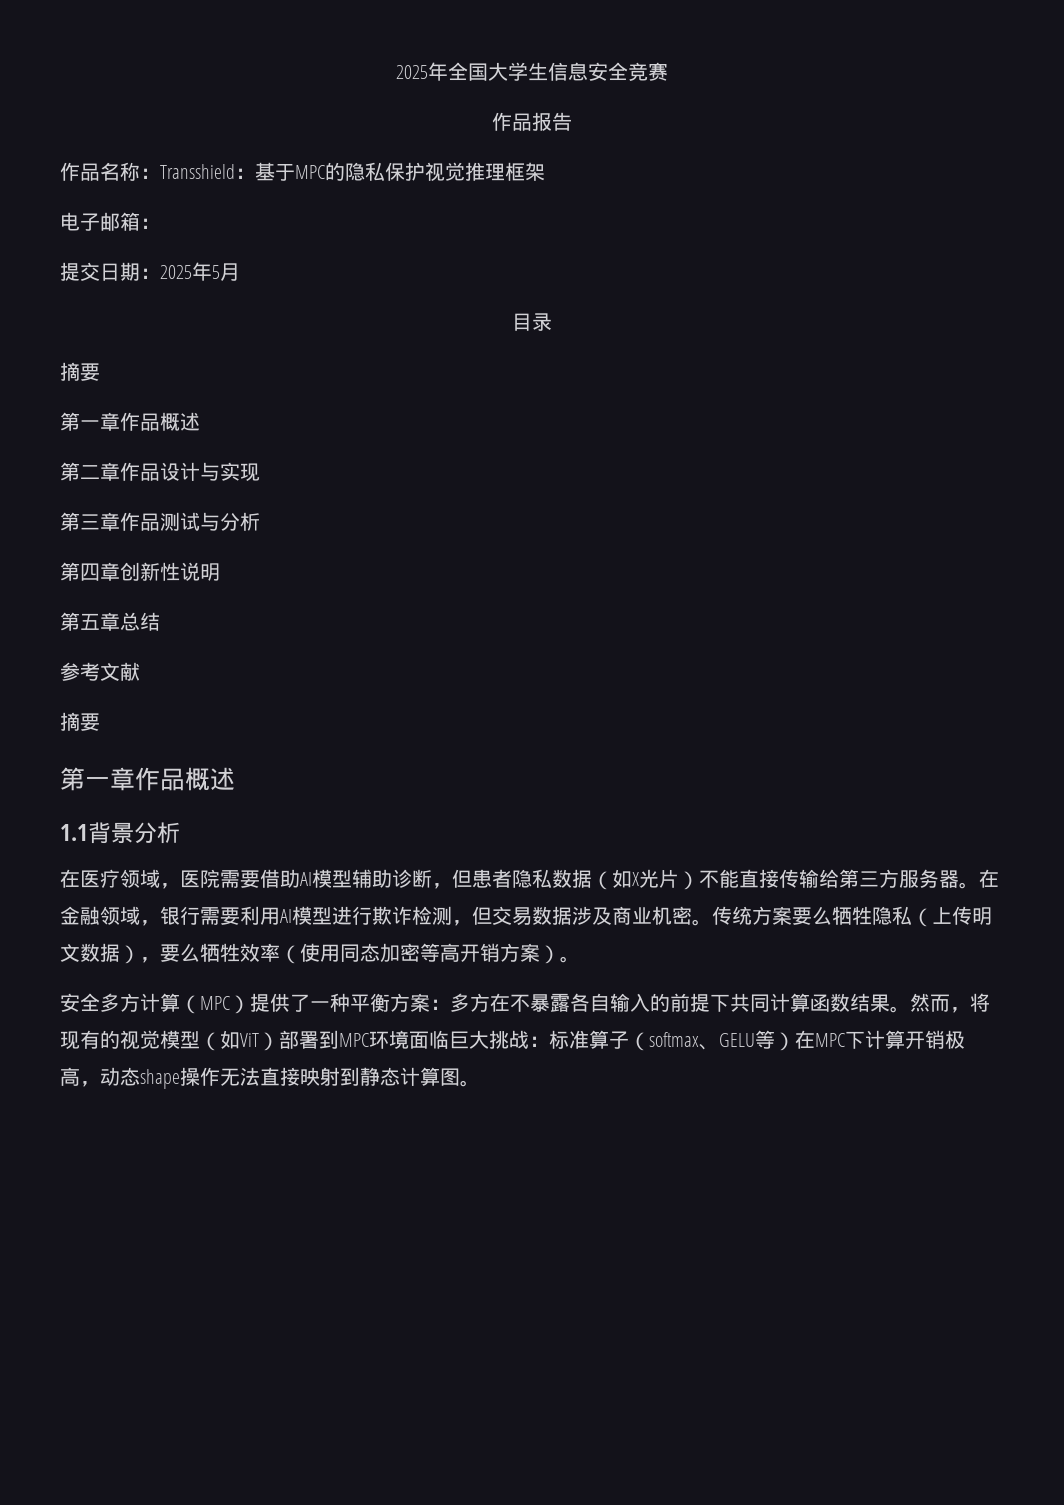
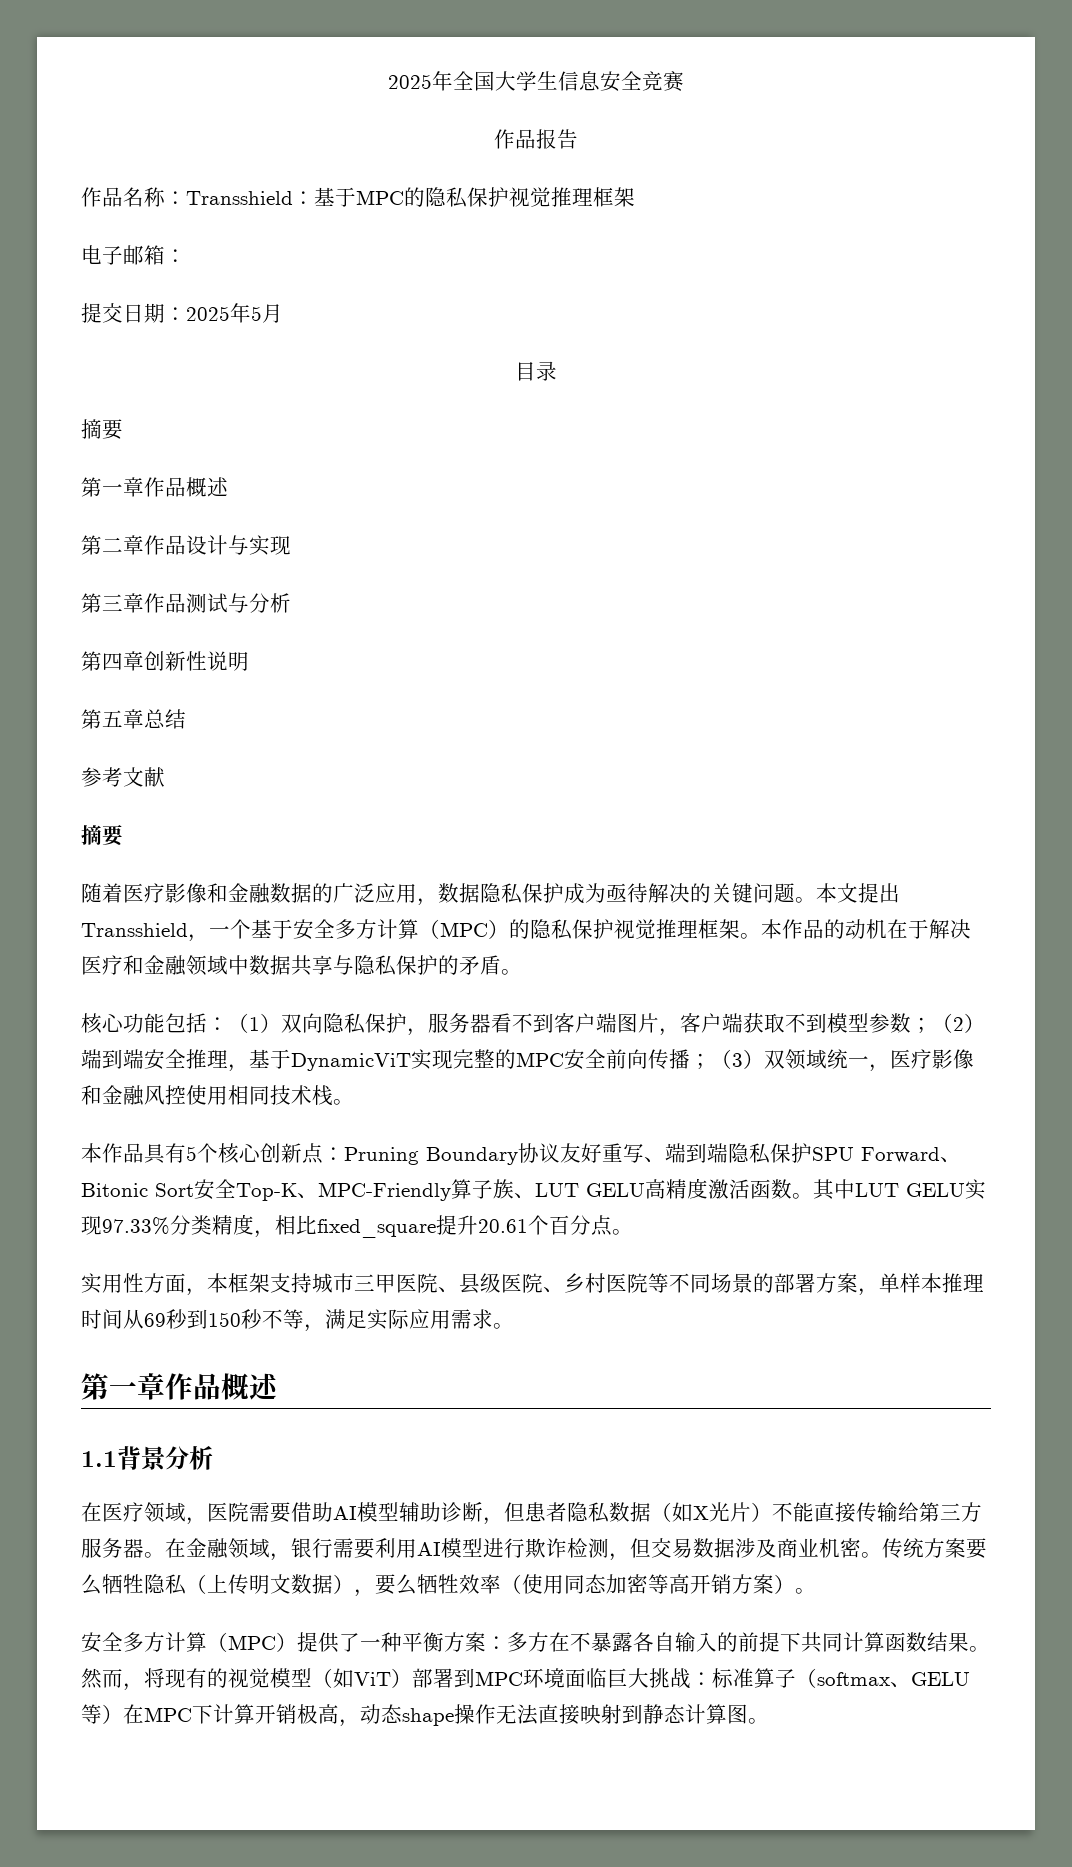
+ 随着医疗影像和金融数据的广泛应用，数据隐私保护成为亟待解决的关键问题。本文提出Transshield，一个基于安全多方计算（MPC）的隐私保护视觉推理框架。本作品的动机在于解决医疗和金融领域中数据共享与隐私保护的矛盾。
+ 核心功能包括：（1）双向隐私保护，服务器看不到客户端图片，客户端获取不到模型参数；（2）端到端安全推理，基于DynamicViT实现完整的MPC安全前向传播；（3）双领域统一，医疗影像和金融风控使用相同技术栈。
+ 本作品具有5个核心创新点：Pruning Boundary协议友好重写、端到端隐私保护SPU Forward、Bitonic Sort安全Top-K、MPC-Friendly算子族、LUT GELU高精度激活函数。其中LUT GELU实现97.33%分类精度，相比fixed_square提升20.61个百分点。
+ 实用性方面，本框架支持城市三甲医院、县级医院、乡村医院等不同场景的部署方案，单样本推理时间从69秒到150秒不等，满足实际应用需求。

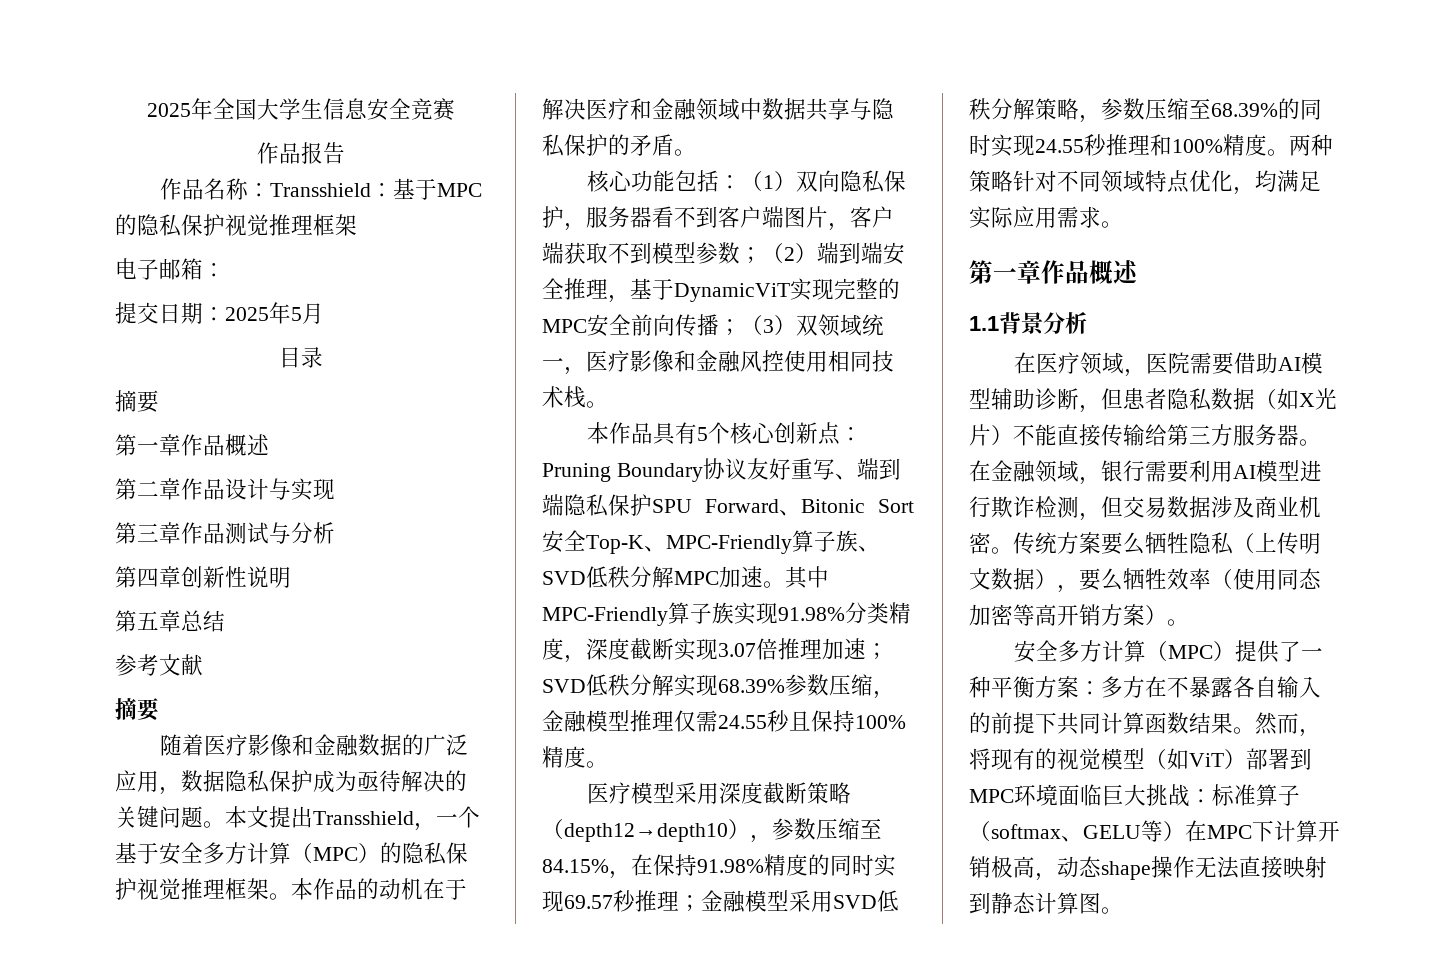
- 本作品具有5个核心创新点：Pruning Boundary协议友好重写、端到端隐私保护SPU Forward、Bitonic Sort安全Top-K、MPC-Friendly算子族、LUT GELU高精度激活函数。其中LUT GELU实现97.33%分类精度，相比fixed_square提升20.61个百分点。
- 实用性方面，本框架支持城市三甲医院、县级医院、乡村医院等不同场景的部署方案，单样本推理时间从69秒到150秒不等，满足实际应用需求。
+ 本作品具有5个核心创新点：Pruning Boundary协议友好重写、端到端隐私保护SPU Forward、Bitonic Sort安全Top-K、MPC-Friendly算子族、SVD低秩分解MPC加速。其中MPC-Friendly算子族实现91.98%分类精度，深度截断实现3.07倍推理加速；SVD低秩分解实现68.39%参数压缩，金融模型推理仅需24.55秒且保持100%精度。
+ 医疗模型采用深度截断策略（depth12→depth10），参数压缩至84.15%，在保持91.98%精度的同时实现69.57秒推理；金融模型采用SVD低秩分解策略，参数压缩至68.39%的同时实现24.55秒推理和100%精度。两种策略针对不同领域特点优化，均满足实际应用需求。

